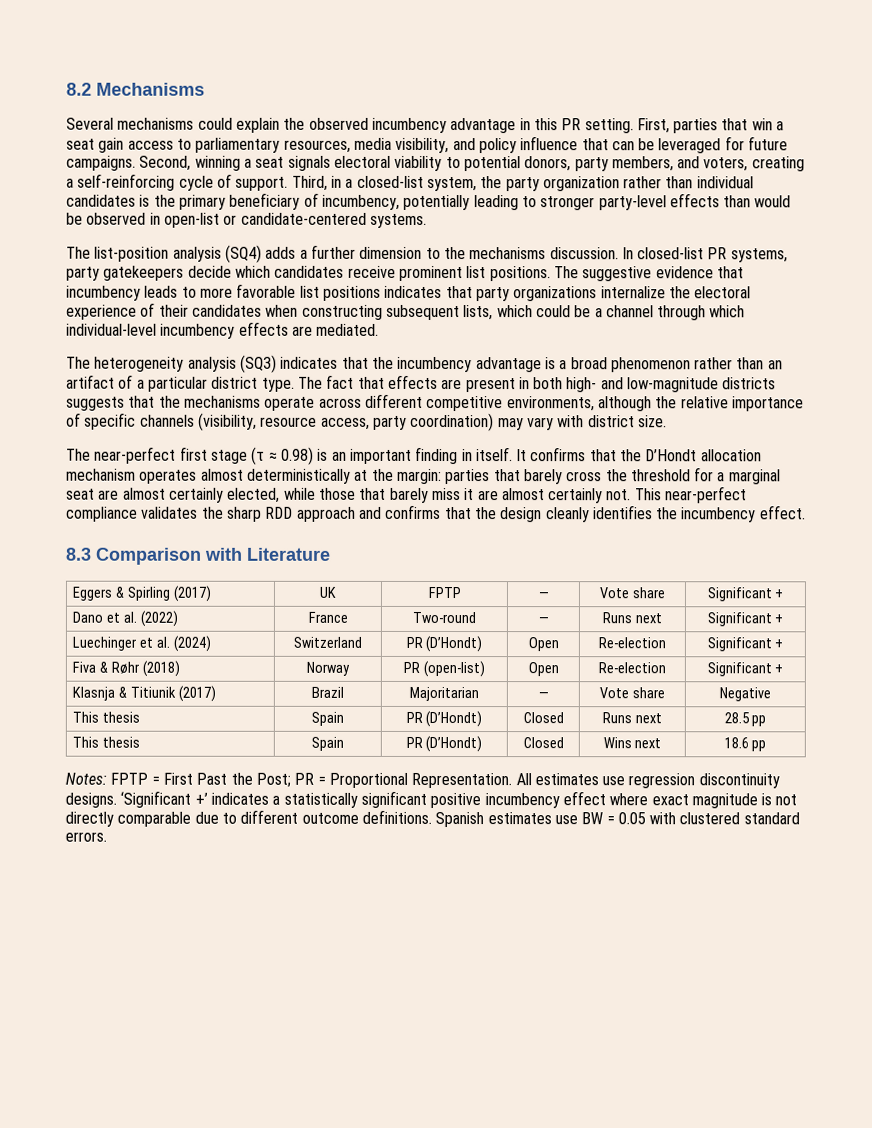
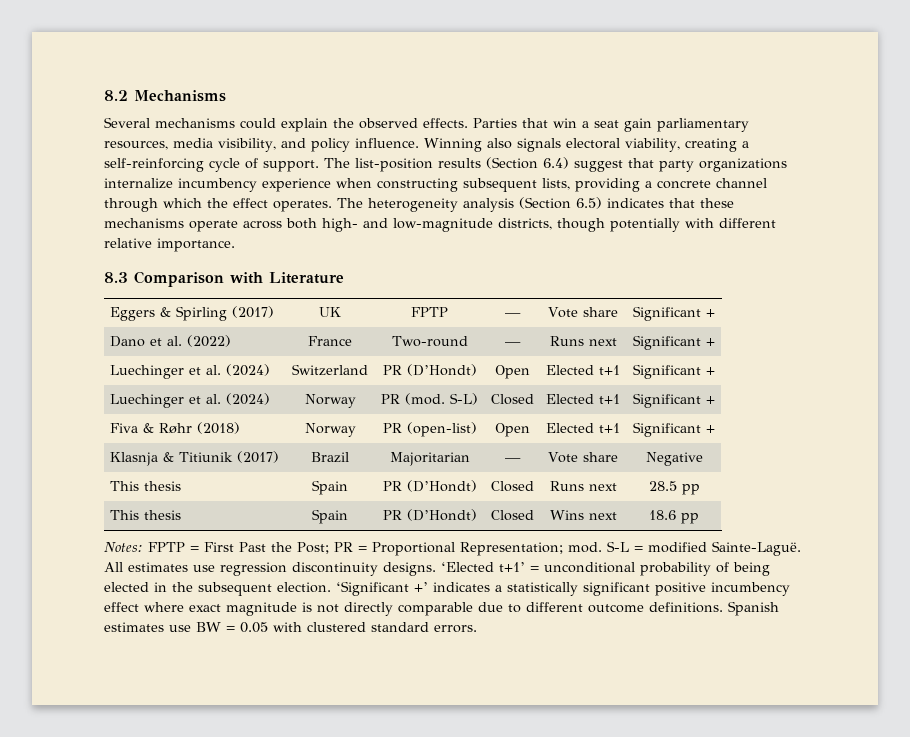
- Several mechanisms could explain the observed incumbency advantage in this PR setting. First, parties that win a seat gain access to parliamentary resources, media visibility, and policy influence that can be leveraged for future campaigns. Second, winning a seat signals electoral viability to potential donors, party members, and voters, creating a self-reinforcing cycle of support.
+ Several mechanisms could explain the observed effects. Parties that win a seat gain parliamentary resources, media visibility, and policy influence. Winning also signals electoral viability, creating a self-reinforcing cycle of support.
- Third, in a closed-list system, the party organization rather than individual candidates is the primary beneficiary of incumbency, potentially leading to stronger party-level effects than would be observed in open-list or candidate-centered systems.
- The list-position analysis (SQ4) adds a further dimension to the mechanisms discussion. In closed-list PR systems, party gatekeepers decide which candidates receive prominent list positions. The suggestive evidence that incumbency leads to more favorable list positions indicates that party organizations internalize the electoral experience of their candidates when constructing subsequent lists, which could be a channel through which individual-level incumbency effects are mediated.
- The heterogeneity analysis (SQ3) indicates that the incumbency advantage is a broad phenomenon rather than an artifact of a particular district type. The fact that effects are present in both high- and low-magnitude districts suggests that the mechanisms operate across different competitive environments, although the relative importance of specific channels (visibility, resource access, party coordination) may vary with district size.
- The near-perfect first stage (τ ≈ 0.98) is an important finding in itself. It confirms that the D’Hondt allocation mechanism operates almost deterministically at the margin: parties that barely cross the threshold for a marginal seat are almost certainly elected, while those that barely miss it are almost certainly not. This near-perfect compliance validates the sharp RDD approach and confirms that the design cleanly identifies the incumbency effect.
+ The list-position results (Section 6.4) suggest that party organizations internalize incumbency experience when constructing subsequent lists, providing a concrete channel through which the effect operates. The heterogeneity analysis (Section 6.5) indicates that these mechanisms operate across both high- and low-magnitude districts, though potentially with different relative importance.
- Luechinger et al. (2024) | Switzerland | PR (D’Hondt) | Open | Re-election | Significant +
+ Luechinger et al. (2024) | Switzerland | PR (D’Hondt) | Open | Elected t+1 | Significant +
+ Luechinger et al. (2024) | Norway | PR (mod. S-L) | Closed | Elected t+1 | Significant +
- Fiva & Røhr (2018) | Norway | PR (open-list) | Open | Re-election | Significant +
+ Fiva & Røhr (2018) | Norway | PR (open-list) | Open | Elected t+1 | Significant +
- Notes: FPTP = First Past the Post; PR = Proportional Representation.
+ Notes: FPTP = First Past the Post; PR = Proportional Representation; mod. S-L = modified Sainte-Laguë.
+ ‘Elected t+1’ = unconditional probability of being elected in the subsequent election.

